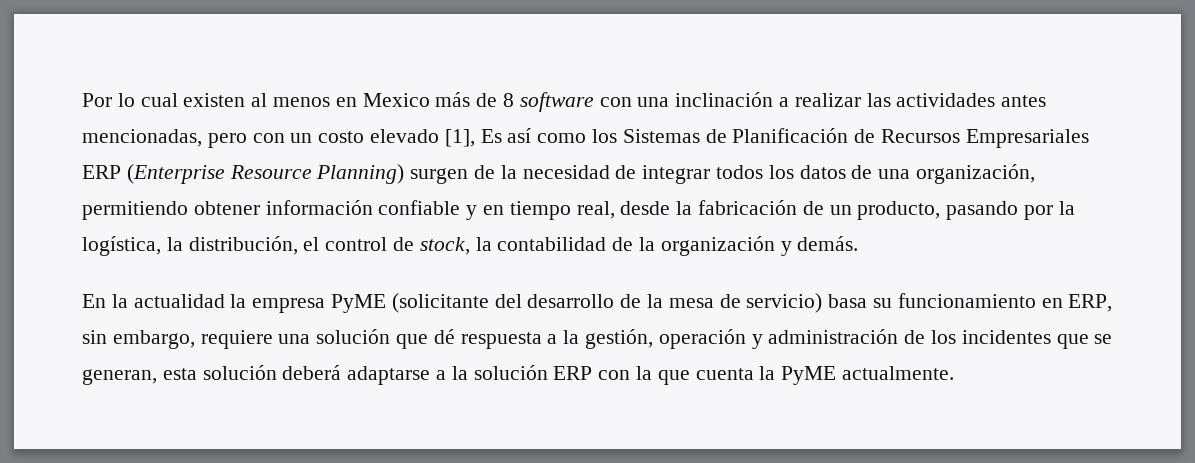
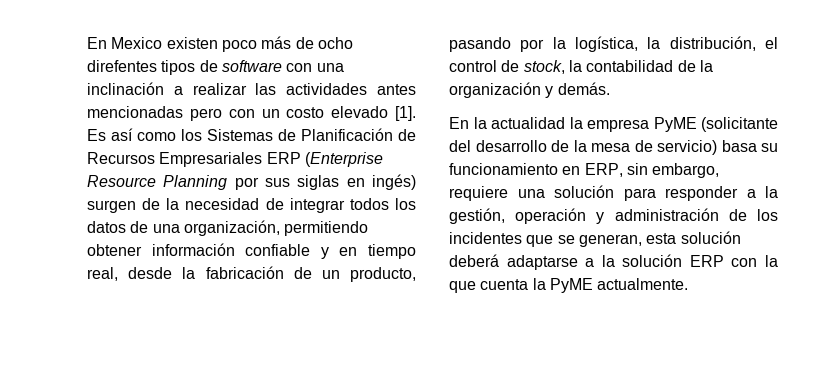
- Por lo cual existen al menos en Mexico más de 8 software con una inclinación a realizar las actividades antes mencionadas, pero con un costo elevado [1], Es así como los Sistemas de Planificación de Recursos Empresariales ERP (Enterprise Resource Planning) surgen de la necesidad de integrar todos los datos de una organización, permitiendo obtener información confiable y en tiempo real, desde la fabricación de un producto, pasando por la logística, la distribución, el control de stock, la contabilidad de la organización y demás.
+ En Mexico existen poco más de ocho direfentes tipos de software con una inclinación a realizar las actividades antes mencionadas pero con un costo elevado [1]. Es así como los Sistemas de Planificación de Recursos Empresariales ERP (Enterprise Resource Planning por sus siglas en ingés) surgen de la necesidad de integrar todos los datos de una organización, permitiendo obtener información confiable y en tiempo real, desde la fabricación de un producto, pasando por la logística, la distribución, el control de stock, la contabilidad de la organización y demás.
- En la actualidad la empresa PyME (solicitante del desarrollo de la mesa de servicio) basa su funcionamiento en ERP, sin embargo, requiere una solución que dé respuesta a la gestión, operación y administración de los incidentes que se generan, esta solución deberá adaptarse a la solución ERP con la que cuenta la PyME actualmente.
+ En la actualidad la empresa PyME (solicitante del desarrollo de la mesa de servicio) basa su funcionamiento en ERP, sin embargo, requiere una solución para responder a la gestión, operación y administración de los incidentes que se generan, esta solución deberá adaptarse a la solución ERP con la que cuenta la PyME actualmente.

